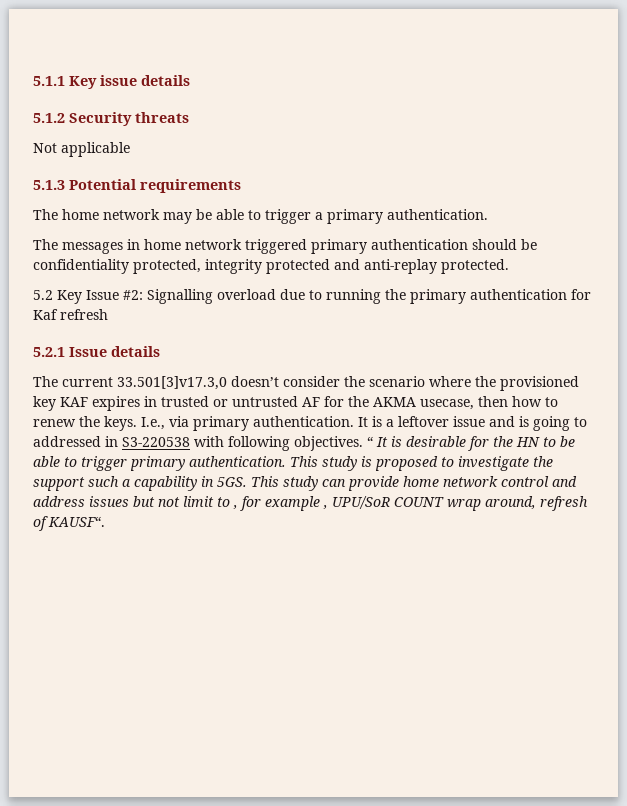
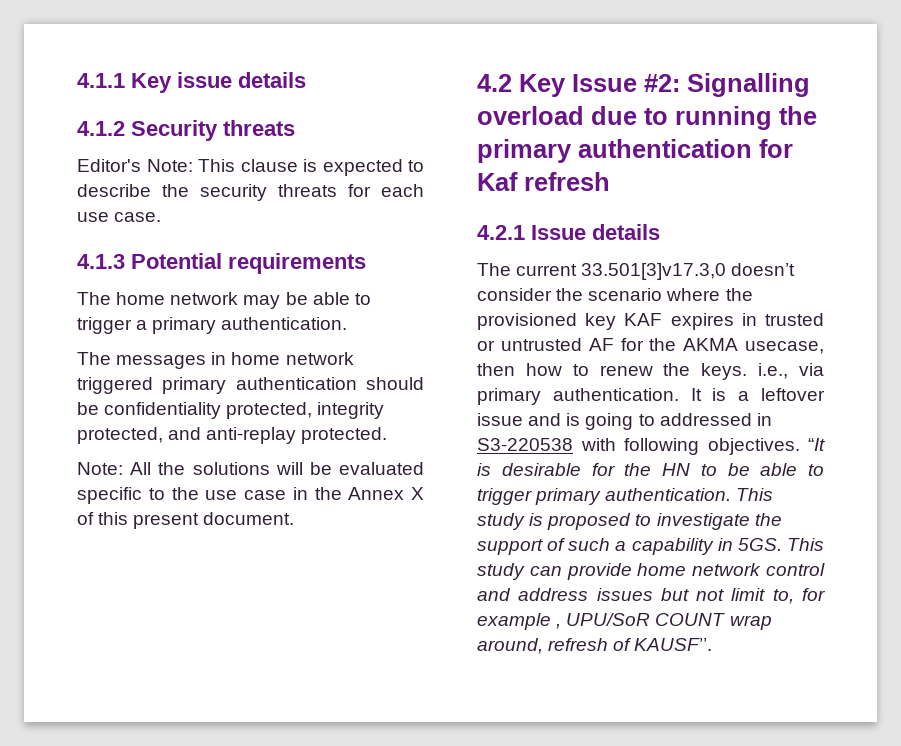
- 5.1.1 Key issue details
+ 4.1.1 Key issue details
- 5.1.2 Security threats
+ 4.1.2 Security threats
- Not applicable
- 5.1.3 Potential requirements
+ Editor's Note: This clause is expected to describe the security threats for each use case.
+ 4.1.3 Potential requirements
- The messages in home network triggered primary authentication should be confidentiality protected, integrity protected and anti-replay protected.
+ The messages in home network triggered primary authentication should be confidentiality protected, integrity protected, and anti-replay protected.
- 5.2 Key Issue #2: Signalling overload due to running the primary authentication for Kaf refresh
+ Note: All the solutions will be evaluated specific to the use case in the Annex X of this present document.
+ 4.2 Key Issue #2: Signalling overload due to running the primary authentication for Kaf refresh
- 5.2.1 Issue details
+ 4.2.1 Issue details
- The current 33.501[3]v17.3,0 doesn’t consider the scenario where the provisioned key KAF expires in trusted or untrusted AF for the AKMA usecase, then how to renew the keys. I.e., via primary authentication.
+ The current 33.501[3]v17.3,0 doesn’t consider the scenario where the provisioned key KAF expires in trusted or untrusted AF for the AKMA usecase, then how to renew the keys. i.e., via primary authentication.
- “ It is desirable for the HN to be able to trigger primary authentication.
+ “It is desirable for the HN to be able to trigger primary authentication.
- This study is proposed to investigate the support such a capability in 5GS.
+ This study is proposed to investigate the support of such a capability in 5GS.
- This study can provide home network control and address issues but not limit to , for example , UPU/SoR COUNT wrap around, refresh of KAUSF“.
+ This study can provide home network control and address issues but not limit to, for example , UPU/SoR COUNT wrap around, refresh of KAUSF’’.

